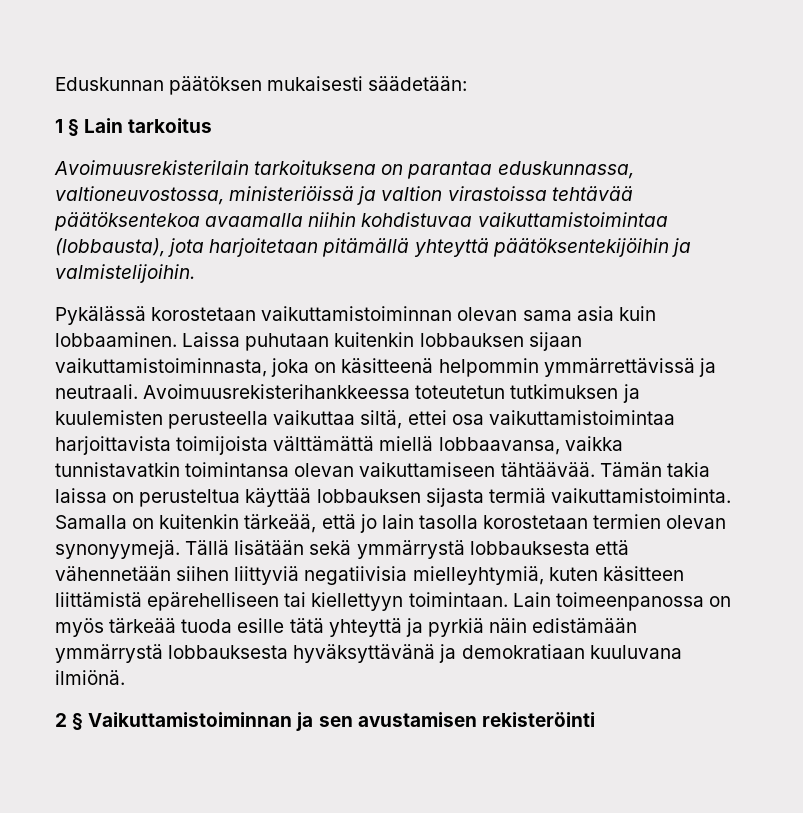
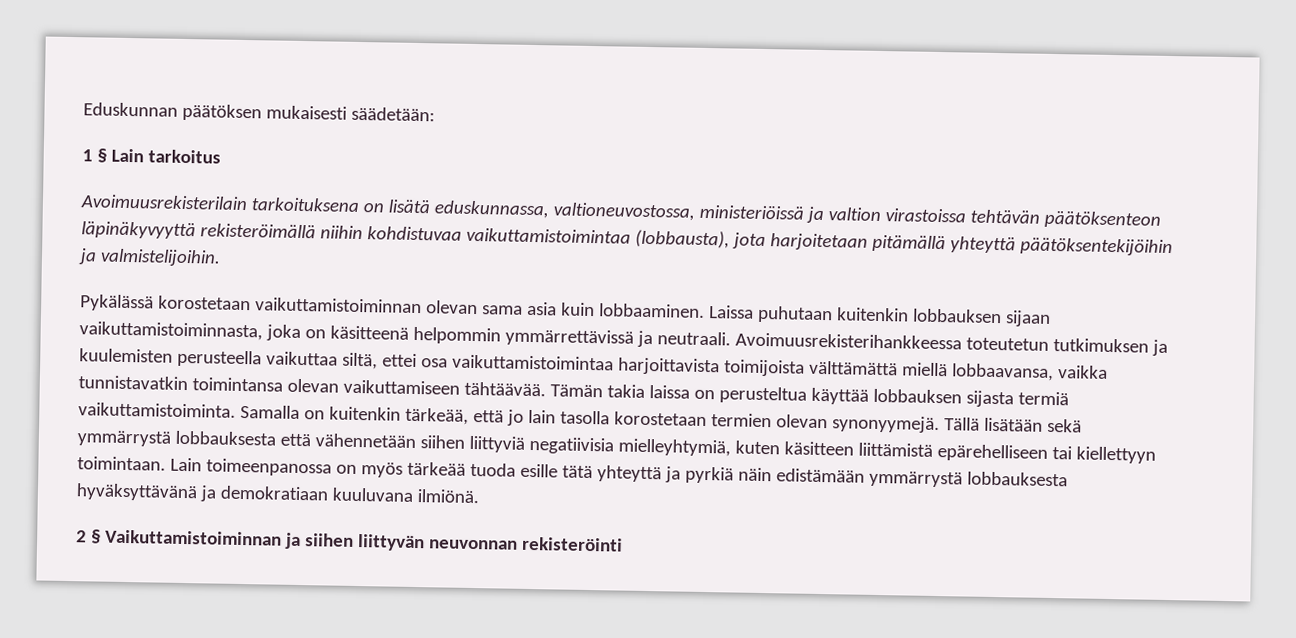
- Avoimuusrekisterilain tarkoituksena on parantaa eduskunnassa, valtioneuvostossa, ministeriöissä ja valtion virastoissa tehtävää päätöksentekoa avaamalla niihin kohdistuvaa vaikuttamistoimintaa (lobbausta), jota harjoitetaan pitämällä yhteyttä päätöksentekijöihin ja valmistelijoihin.
+ Avoimuusrekisterilain tarkoituksena on lisätä eduskunnassa, valtioneuvostossa, ministeriöissä ja valtion virastoissa tehtävän päätöksenteon läpinäkyvyyttä rekisteröimällä niihin kohdistuvaa vaikuttamistoimintaa (lobbausta), jota harjoitetaan pitämällä yhteyttä päätöksentekijöihin ja valmistelijoihin.
- 2 § Vaikuttamistoiminnan ja sen avustamisen rekisteröinti
+ 2 § Vaikuttamistoiminnan ja siihen liittyvän neuvonnan rekisteröinti

